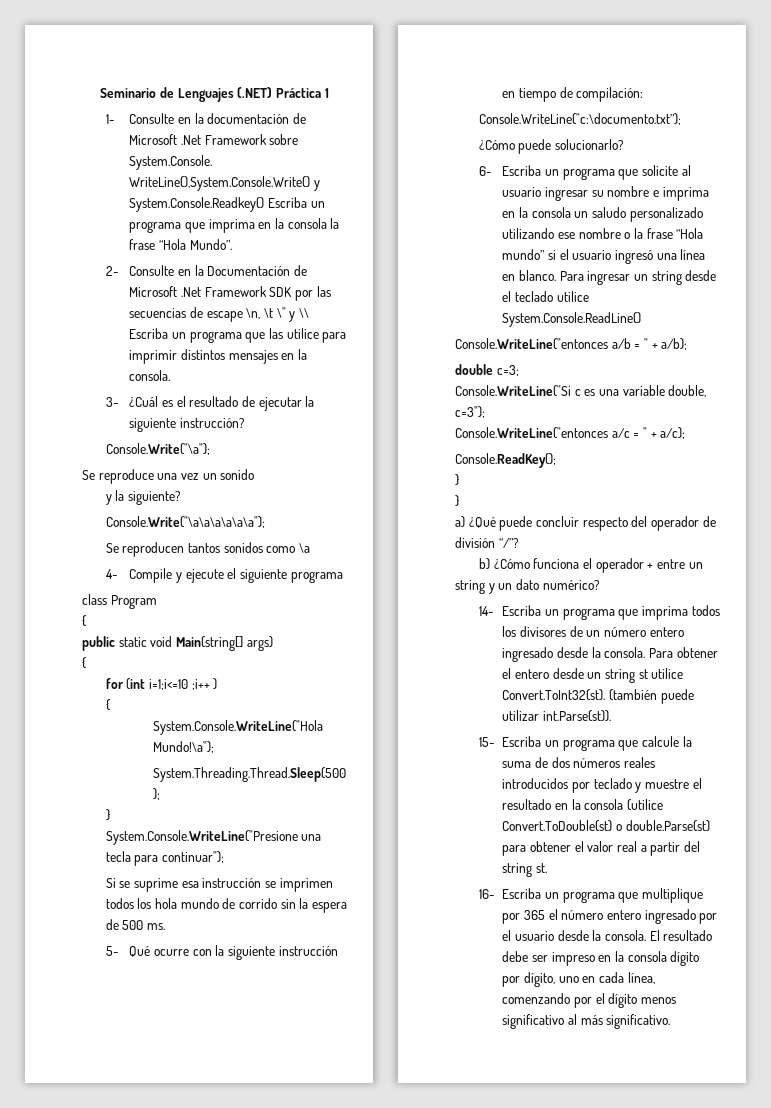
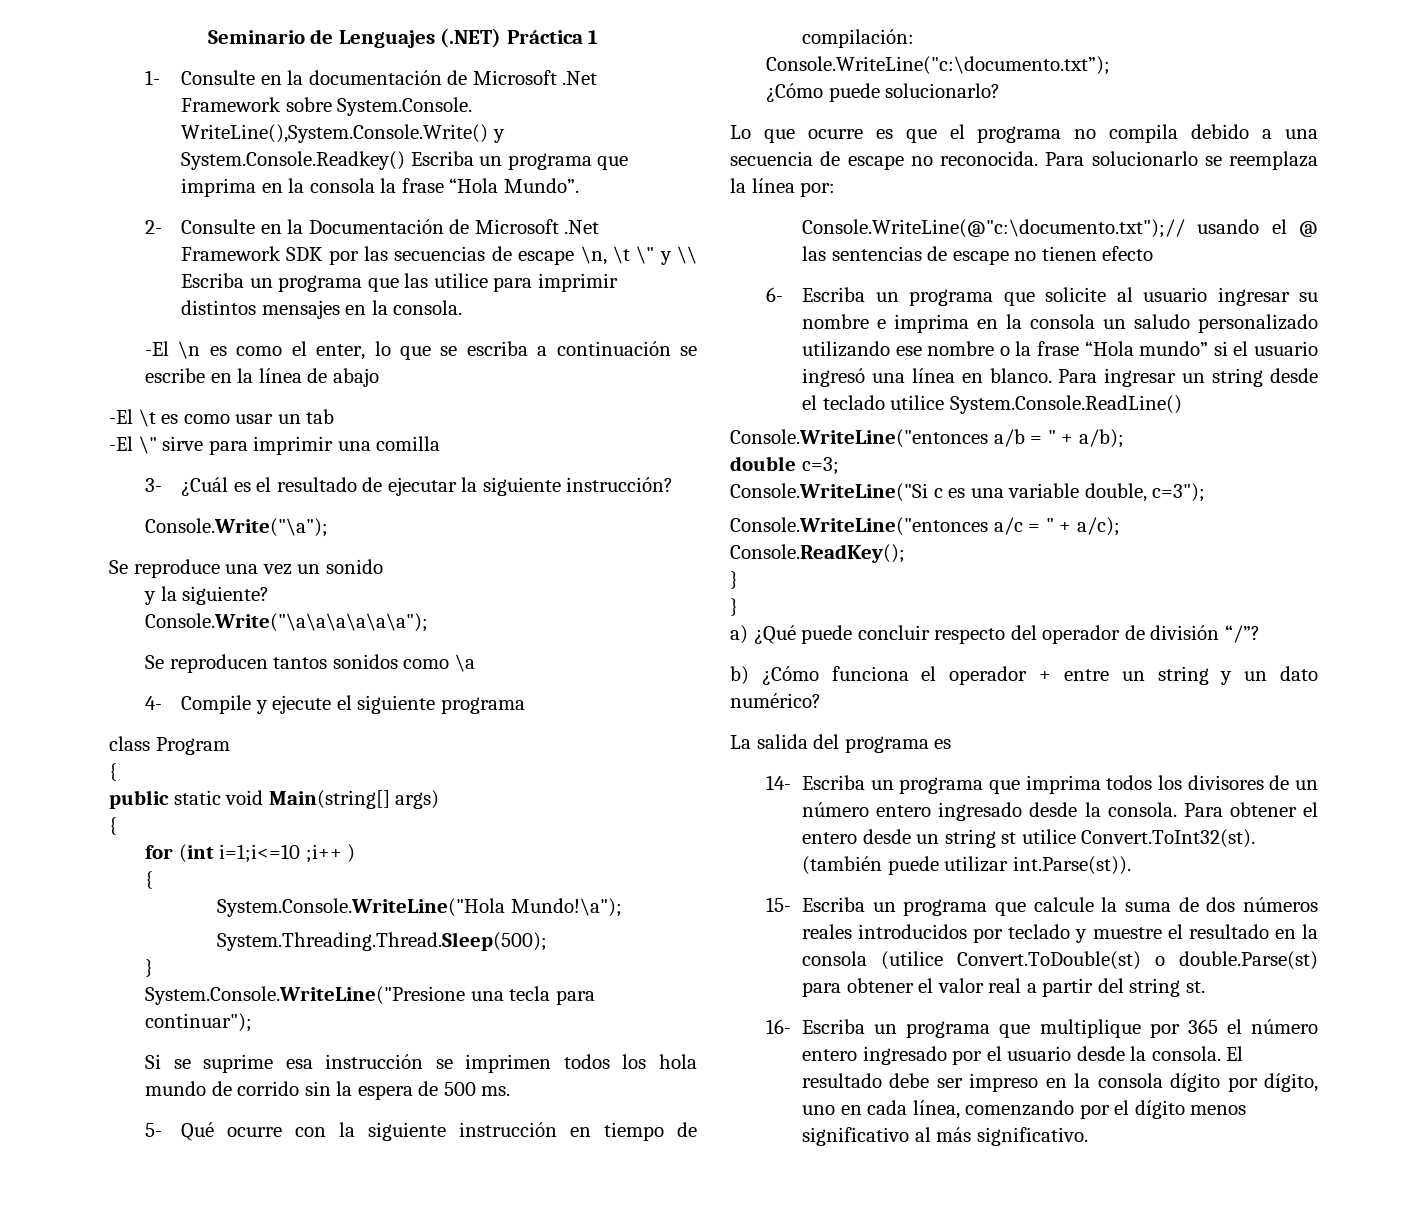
+ -El \n es como el enter, lo que se escriba a continuación se escribe en la línea de abajo
+ -El \t es como usar un tab
+ -El \" sirve para imprimir una comilla
+ Lo que ocurre es que el programa no compila debido a una secuencia de escape no reconocida. Para solucionarlo se reemplaza la línea por:
+ Console.WriteLine(@"c:\documento.txt");// usando el @ las sentencias de escape no tienen efecto
+ La salida del programa es

